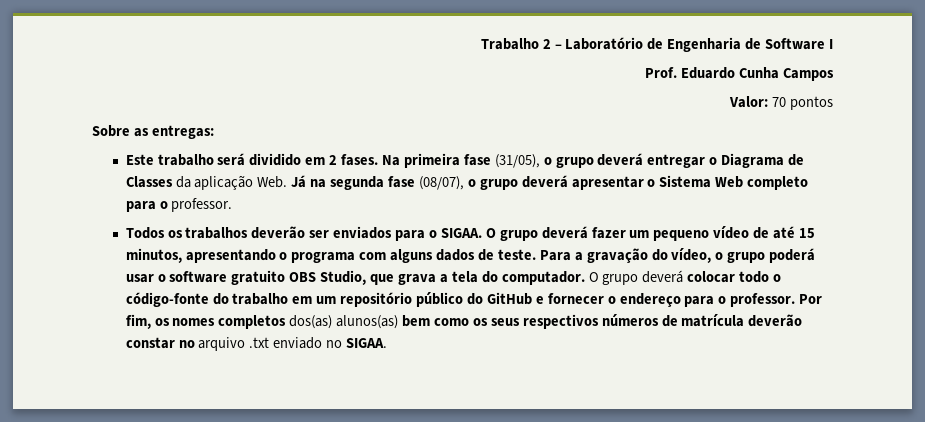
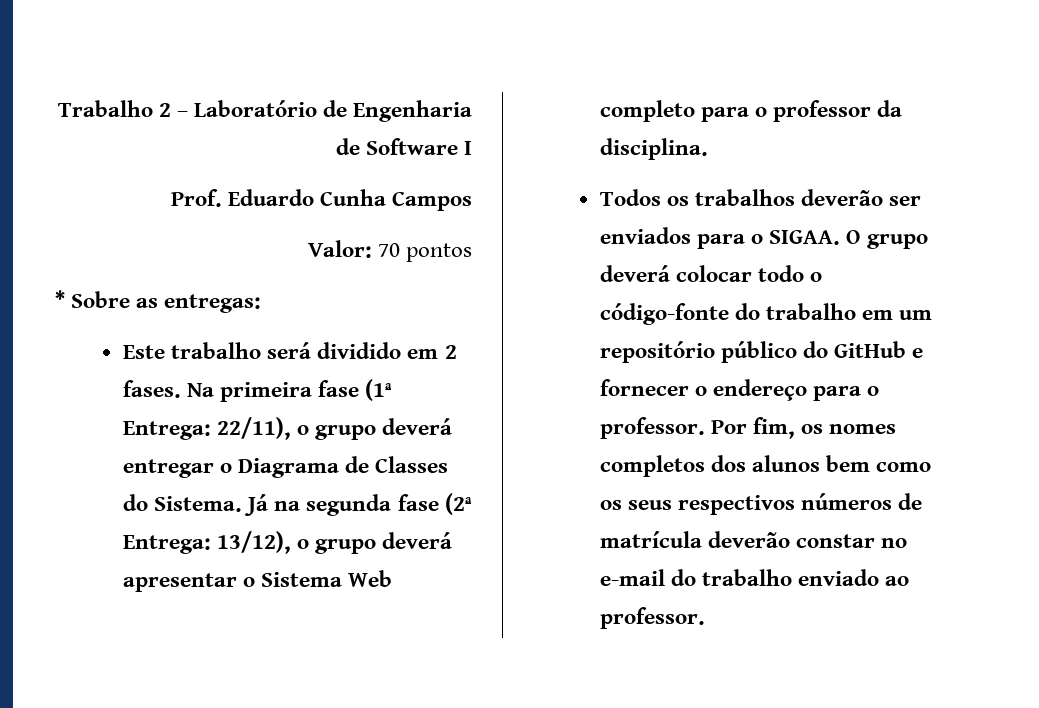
- Sobre as entregas:
+ * Sobre as entregas:
- Na primeira fase (31/05), o grupo deverá entregar o Diagrama de Classes da aplicação Web. Já na segunda fase (08/07), o grupo deverá apresentar o Sistema Web completo para o professor.
+ Na primeira fase (1ª Entrega: 22/11), o grupo deverá entregar o Diagrama de Classes do Sistema. Já na segunda fase (2ª Entrega: 13/12), o grupo deverá apresentar o Sistema Web completo para o professor da disciplina.
- O grupo deverá fazer um pequeno vídeo de até 15 minutos, apresentando o programa com alguns dados de teste. Para a gravação do vídeo, o grupo poderá usar o software gratuito OBS Studio, que grava a tela do computador. O grupo deverá colocar todo o código-fonte do trabalho em um repositório público do GitHub e fornecer o endereço para o professor.
+ O grupo deverá colocar todo o código-fonte do trabalho em um repositório público do GitHub e fornecer o endereço para o professor.
- Por fim, os nomes completos dos(as) alunos(as) bem como os seus respectivos números de matrícula deverão constar no arquivo .txt enviado no SIGAA.
+ Por fim, os nomes completos dos alunos bem como os seus respectivos números de matrícula deverão constar no e-mail do trabalho enviado ao professor.

